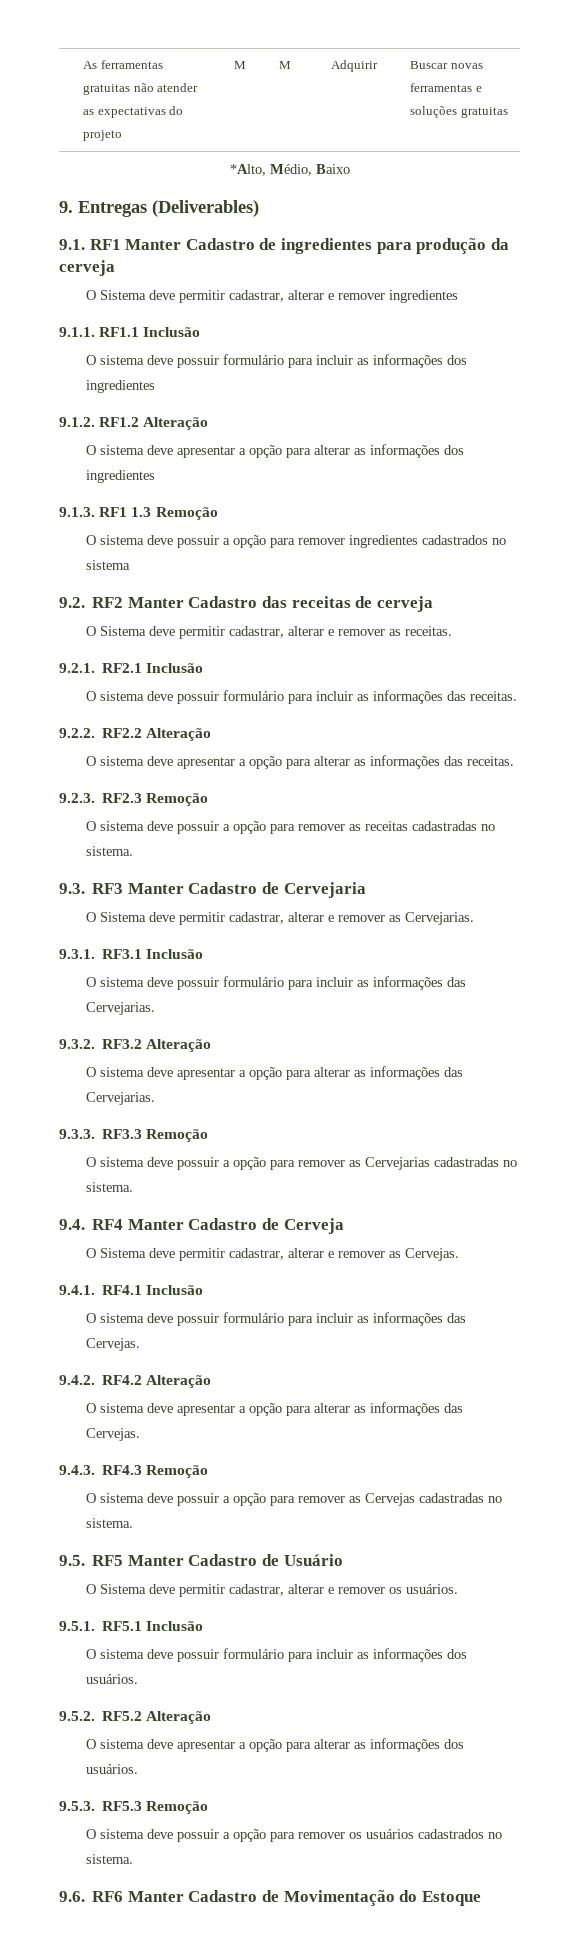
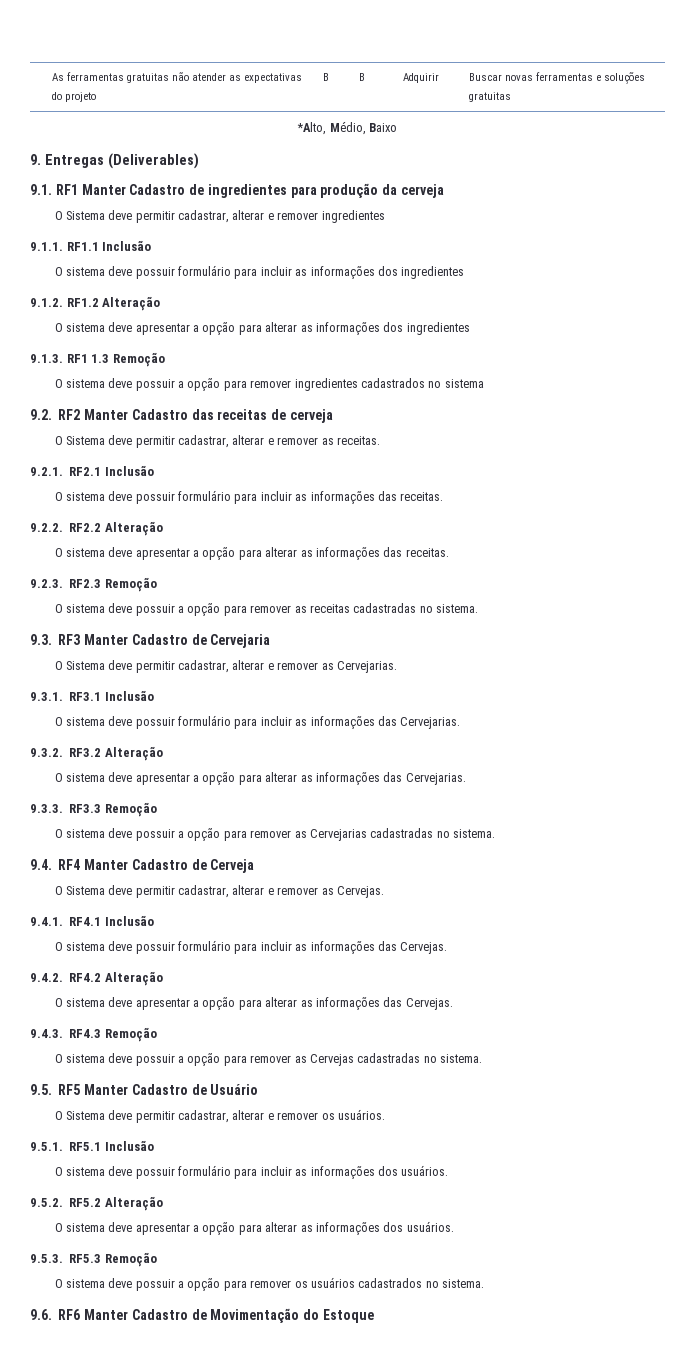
- As ferramentas gratuitas não atender as expectativas do projeto | M | M | Adquirir | Buscar novas ferramentas e soluções gratuitas
+ As ferramentas gratuitas não atender as expectativas do projeto | B | B | Adquirir | Buscar novas ferramentas e soluções gratuitas

